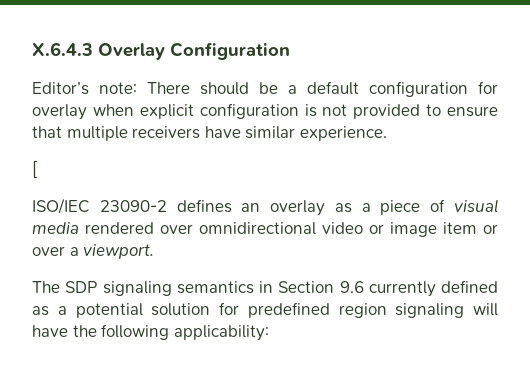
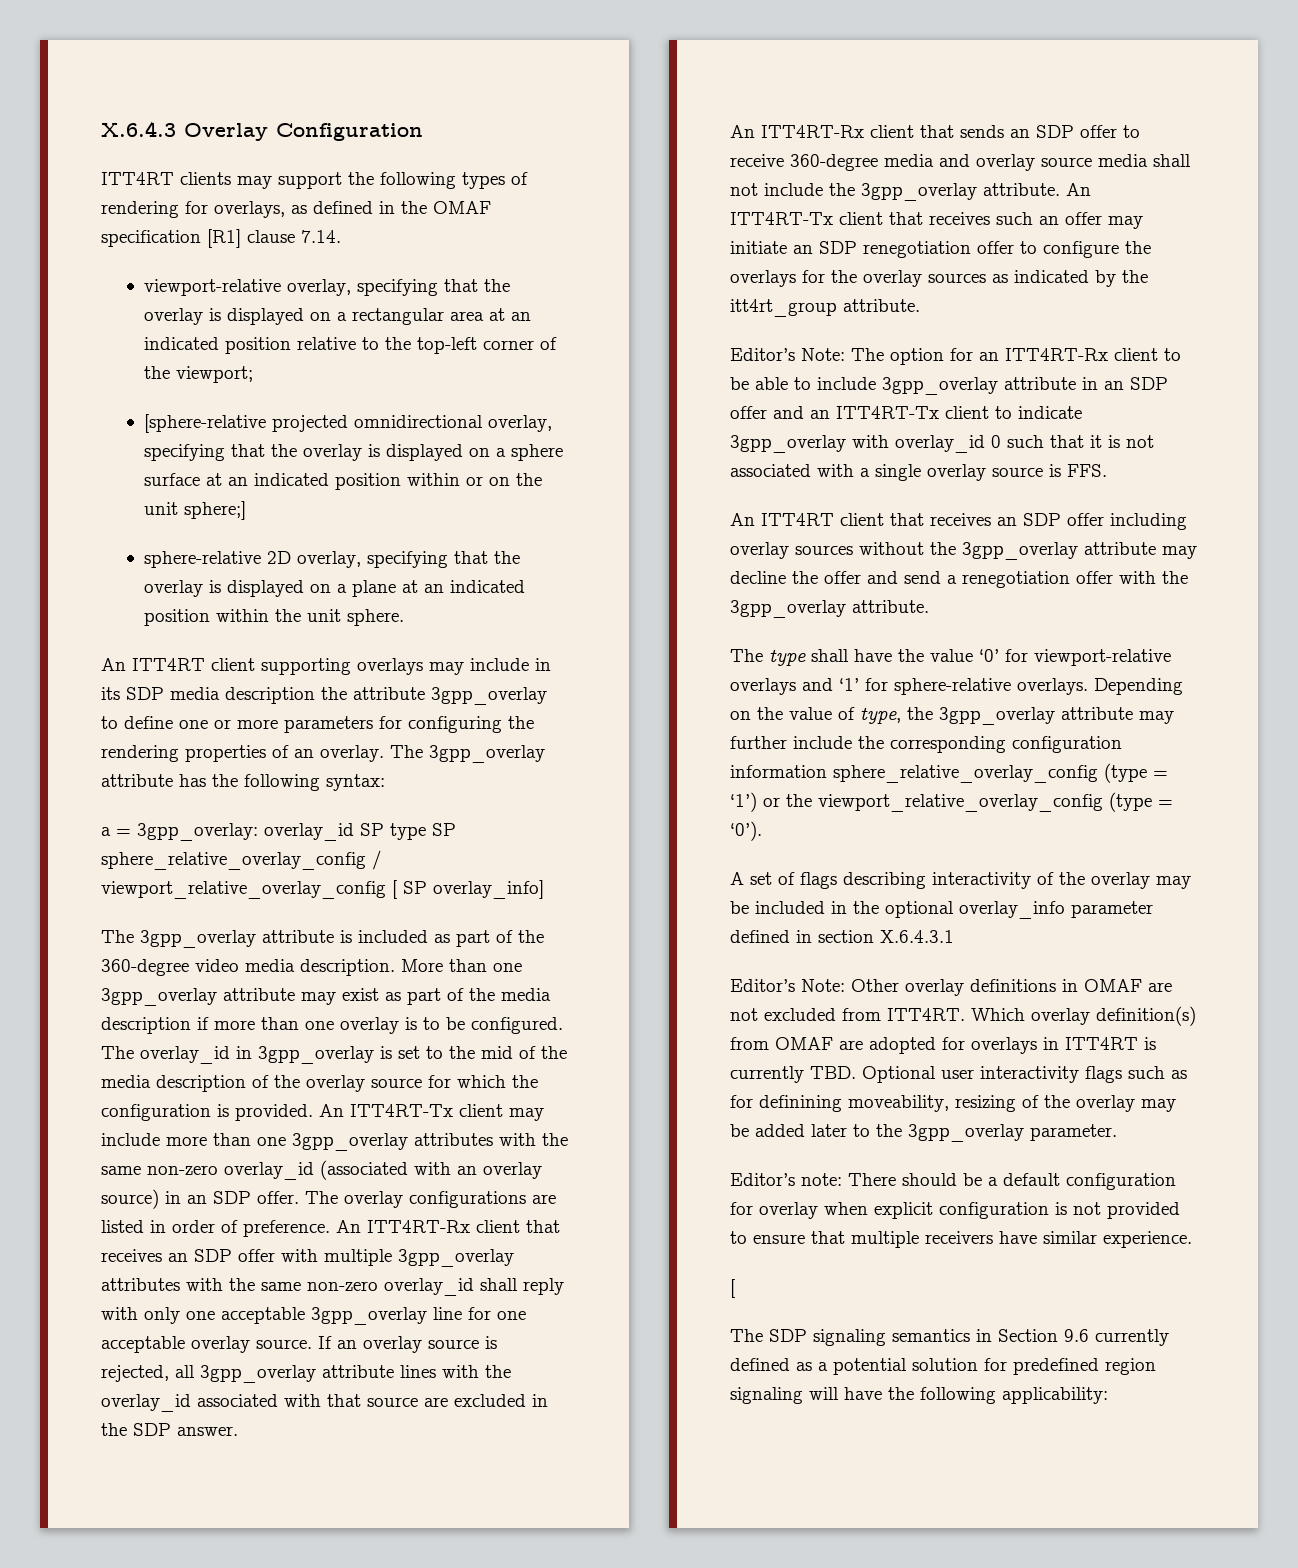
+ ITT4RT clients may support the following types of rendering for overlays, as defined in the OMAF specification [R1] clause 7.14.
+ viewport-relative overlay, specifying that the overlay is displayed on a rectangular area at an indicated position relative to the top-left corner of the viewport;
+ [sphere-relative projected omnidirectional overlay, specifying that the overlay is displayed on a sphere surface at an indicated position within or on the unit sphere;]
+ sphere-relative 2D overlay, specifying that the overlay is displayed on a plane at an indicated position within the unit sphere.
+ An ITT4RT client supporting overlays may include in its SDP media description the attribute 3gpp_overlay to define one or more parameters for configuring the rendering properties of an overlay. The 3gpp_overlay attribute has the following syntax:
+ a = 3gpp_overlay: overlay_id SP type SP sphere_relative_overlay_config / viewport_relative_overlay_config [ SP overlay_info]
+ The 3gpp_overlay attribute is included as part of the 360-degree video media description. More than one 3gpp_overlay attribute may exist as part of the media description if more than one overlay is to be configured. The overlay_id in 3gpp_overlay is set to the mid of the media description of the overlay source for which the configuration is provided. An ITT4RT-Tx client may include more than one 3gpp_overlay attributes with the same non-zero overlay_id (associated with an overlay source) in an SDP offer. The overlay configurations are listed in order of preference. An ITT4RT-Rx client that receives an SDP offer with multiple 3gpp_overlay attributes with the same non-zero overlay_id shall reply with only one acceptable 3gpp_overlay line for one acceptable overlay source. If an overlay source is rejected, all 3gpp_overlay attribute lines with the overlay_id associated with that source are excluded in the SDP answer.
+ An ITT4RT-Rx client that sends an SDP offer to receive 360-degree media and overlay source media shall not include the 3gpp_overlay attribute. An ITT4RT-Tx client that receives such an offer may initiate an SDP renegotiation offer to configure the overlays for the overlay sources as indicated by the itt4rt_group attribute.
+ Editor’s Note: The option for an ITT4RT-Rx client to be able to include 3gpp_overlay attribute in an SDP offer and an ITT4RT-Tx client to indicate 3gpp_overlay with overlay_id 0 such that it is not associated with a single overlay source is FFS.
+ An ITT4RT client that receives an SDP offer including overlay sources without the 3gpp_overlay attribute may decline the offer and send a renegotiation offer with the 3gpp_overlay attribute.
+ The type shall have the value ‘0’ for viewport-relative overlays and ‘1’ for sphere-relative overlays. Depending on the value of type, the 3gpp_overlay attribute may further include the corresponding configuration information sphere_relative_overlay_config (type = ‘1’) or the viewport_relative_overlay_config (type = ‘0’).
+ A set of flags describing interactivity of the overlay may be included in the optional overlay_info parameter defined in section X.6.4.3.1
+ Editor’s Note: Other overlay definitions in OMAF are not excluded from ITT4RT. Which overlay definition(s) from OMAF are adopted for overlays in ITT4RT is currently TBD. Optional user interactivity flags such as for definining moveability, resizing of the overlay may be added later to the 3gpp_overlay parameter.
- ISO/IEC 23090-2 defines an overlay as a piece of visual media rendered over omnidirectional video or image item or over a viewport.

